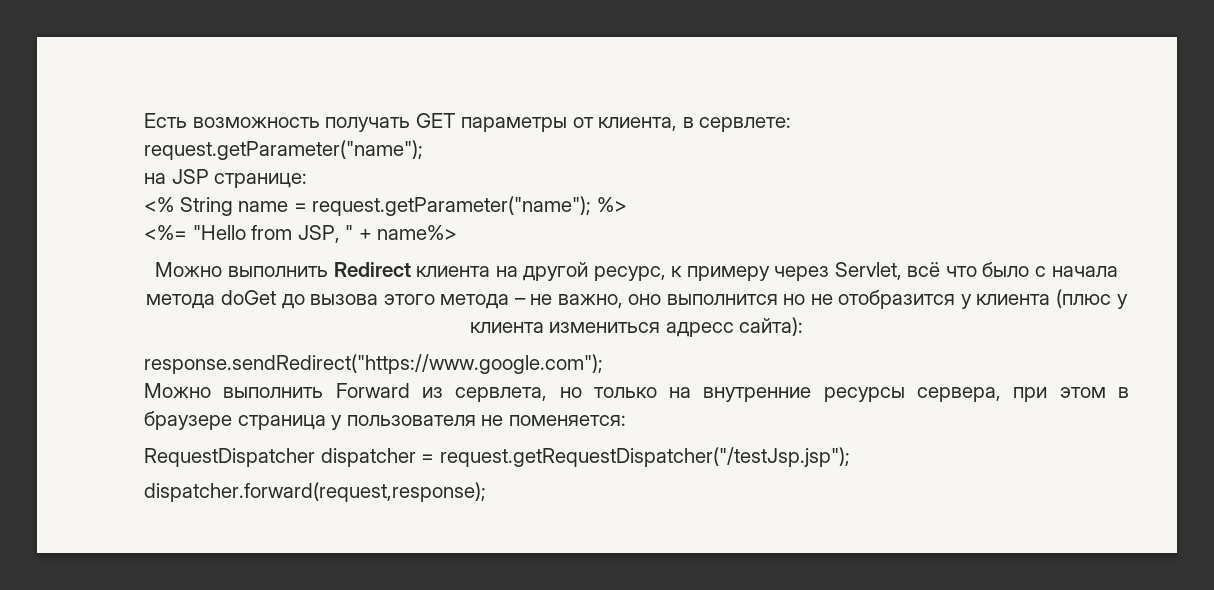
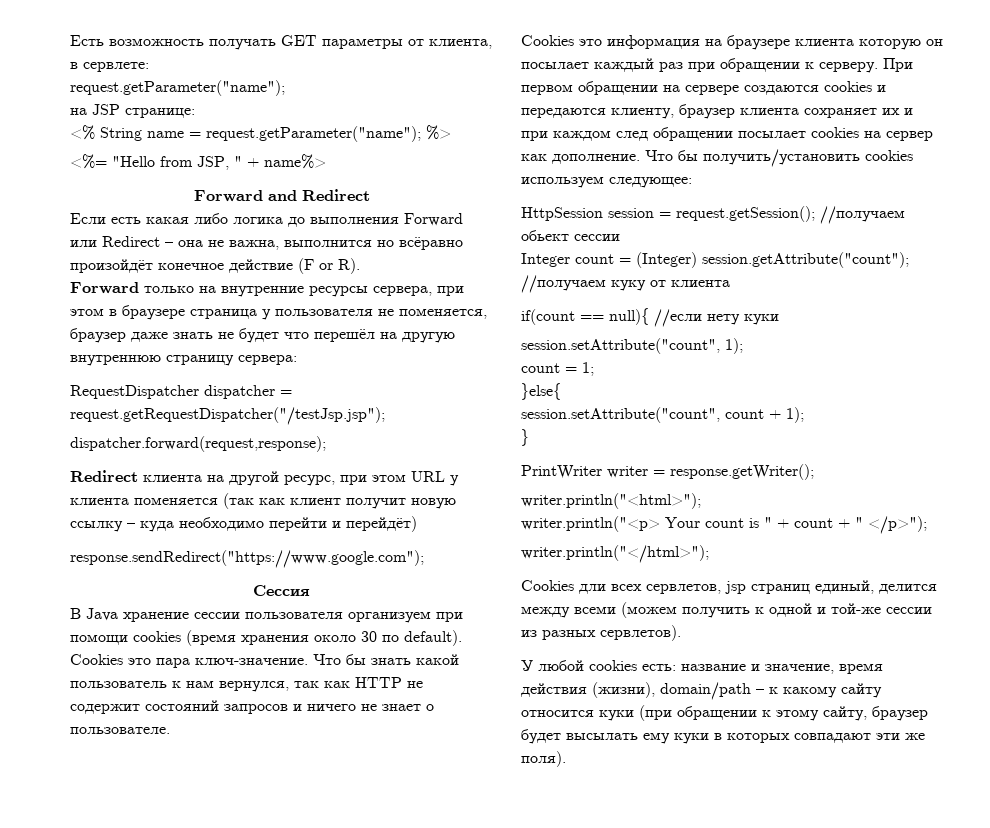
- Можно выполнить Redirect клиента на другой ресурс, к примеру через Servlet, всё что было с начала метода doGet до вызова этого метода – не важно, оно выполнится но не отобразится у клиента (плюс у клиента измениться адресс сайта):
- response.sendRedirect("https://www.google.com");
- Можно выполнить Forward из сервлета, но только на внутренние ресурсы сервера, при этом в браузере страница у пользователя не поменяется:
+ Forward and Redirect
+ Если есть какая либо логика до выполнения Forward или Redirect – она не важна, выполнится но всёравно произойдёт конечное действие (F or R).
+ Forward только на внутренние ресурсы сервера, при этом в браузере страница у пользователя не поменяется, браузер даже знать не будет что перешёл на другую внутреннюю cтраницу сервера:
+ Redirect клиента на другой ресурс, при этом URL у клиента поменяется (так как клиент получит новую ссылку – куда необходимо перейти и перейдёт)
+ response.sendRedirect("https://www.google.com");
+ Сессия
+ В Java хранение сессии пользователя организуем при помощи cookies (время хранения около 30 по default). Cookies это пара ключ-значение. Что бы знать какой пользователь к нам вернулся, так как HTTP не содержит состояний запросов и ничего не знает о пользователе.
+ Cookies это информация на браузере клиента которую он посылает каждый раз при обращении к серверу. При первом обращении на сервере создаются cookies и передаются клиенту, браузер клиента сохраняет их и при каждом след обращении посылает cookies на сервер как дополнение. Что бы получить/установить cookies используем следующее:
+ HttpSession session = request.getSession(); //получаем обьект сессии
+ Integer count = (Integer) session.getAttribute("count"); //получаем куку от клиента
+ if(count == null){ //если нету куки
+ session.setAttribute("count", 1);
+ count = 1;
+ }else{
+ session.setAttribute("count", count + 1);
+ }
+ PrintWriter writer = response.getWriter();
+ writer.println("<html>");
+ writer.println("<p> Your count is " + count + " </p>");
+ writer.println("</html>");
+ Cookies дли всех сервлетов, jsp страниц единый, делится между всеми (можем получить к одной и той-же сессии из разных сервлетов).
+ У любой cookies есть: название и значение, время действия (жизни), domain/path – к какому сайту относится куки (при обращении к этому сайту, браузер будет высылать ему куки в которых совпадают эти же поля).

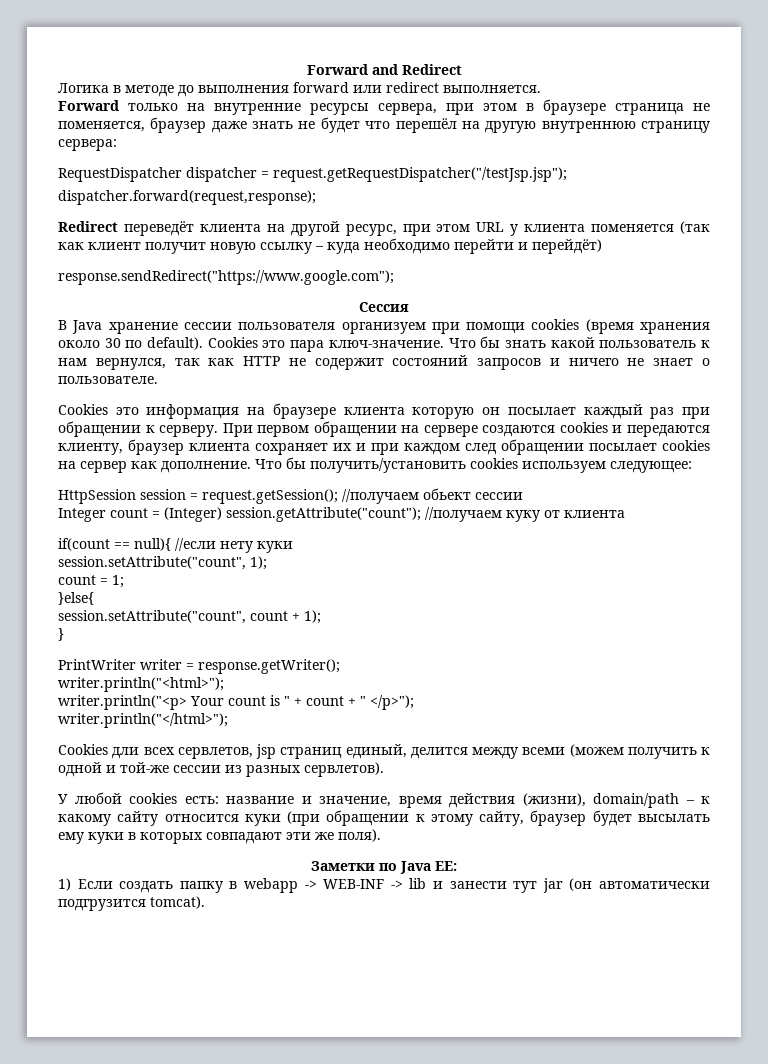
- Есть возможность получать GET параметры от клиента, в сервлете:
- request.getParameter("name");
- на JSP странице:
- <% String name = request.getParameter("name"); %>
- <%= "Hello from JSP, " + name%>
  Forward and Redirect
- Если есть какая либо логика до выполнения Forward или Redirect – она не важна, выполнится но всёравно произойдёт конечное действие (F or R).
+ Логика в методе до выполнения forward или redirect выполняется.
- Forward только на внутренние ресурсы сервера, при этом в браузере страница у пользователя не поменяется, браузер даже знать не будет что перешёл на другую внутреннюю cтраницу сервера:
+ Forward только на внутренние ресурсы сервера, при этом в браузере страница не поменяется, браузер даже знать не будет что перешёл на другую внутреннюю cтраницу сервера:
- Redirect клиента на другой ресурс, при этом URL у клиента поменяется (так как клиент получит новую ссылку – куда необходимо перейти и перейдёт)
+ Redirect переведёт клиента на другой ресурс, при этом URL у клиента поменяется (так как клиент получит новую ссылку – куда необходимо перейти и перейдёт)
+ Заметки по Java EE:
+ 1) Если создать папку в webapp -> WEB-INF -> lib и занести тут jar (он автоматически подгрузится tomcat).

